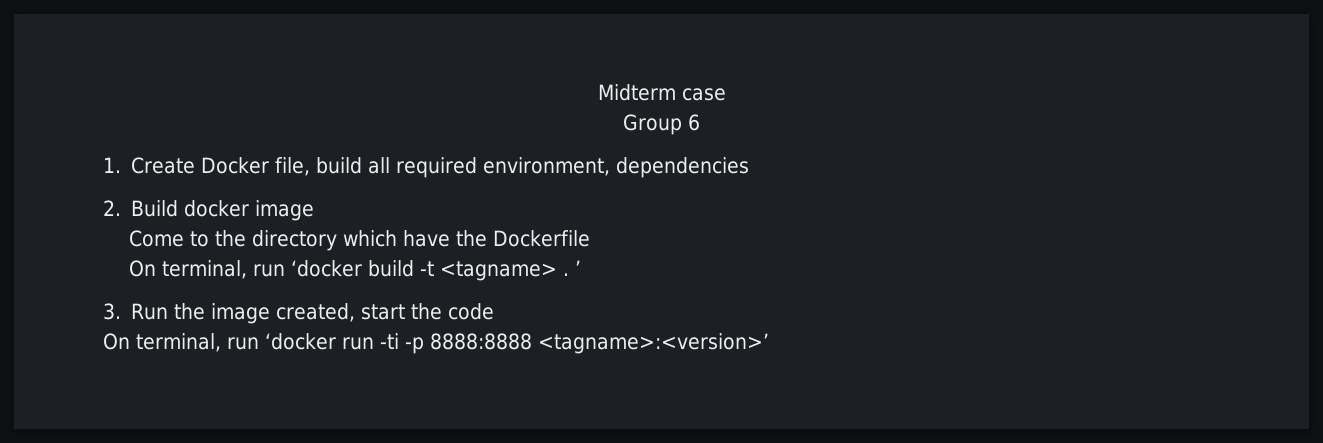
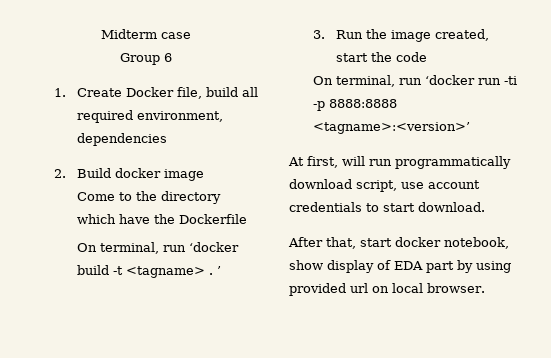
+ At first, will run programmatically download script, use account credentials to start download.
+ After that, start docker notebook, show display of EDA part by using provided url on local browser.

